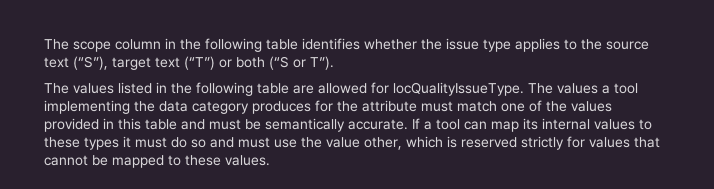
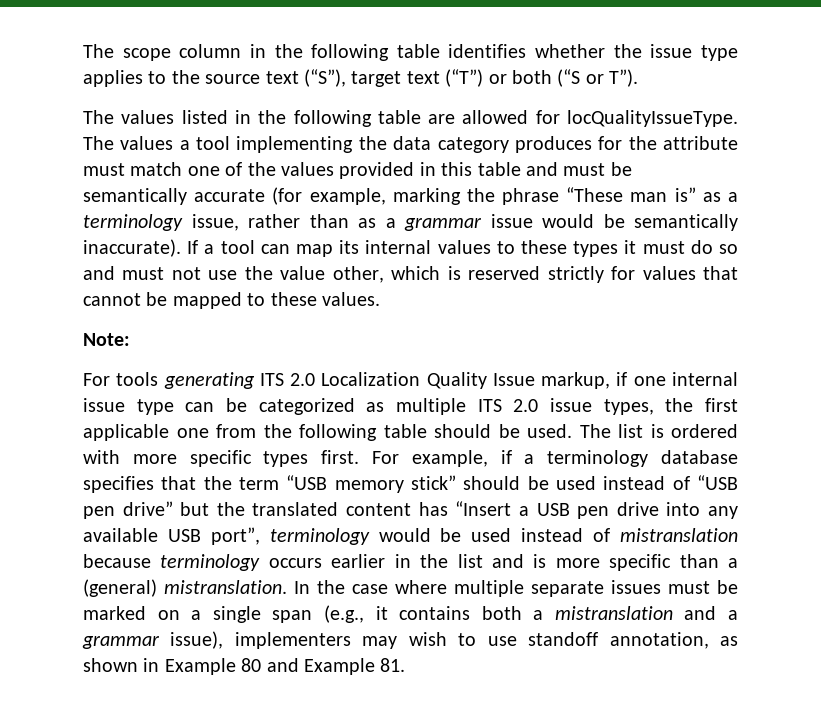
- The values a tool implementing the data category produces for the attribute must match one of the values provided in this table and must be semantically accurate.
+ The values a tool implementing the data category produces for the attribute must match one of the values provided in this table and must be semantically accurate (for example, marking the phrase “These man is” as a terminology issue, rather than as a grammar issue would be semantically inaccurate).
- If a tool can map its internal values to these types it must do so and must use the value other, which is reserved strictly for values that cannot be mapped to these values.
+ If a tool can map its internal values to these types it must do so and must not use the value other, which is reserved strictly for values that cannot be mapped to these values.
+ Note:
+ For tools generating ITS 2.0 Localization Quality Issue markup, if one internal issue type can be categorized as multiple ITS 2.0 issue types, the first applicable one from the following table should be used. The list is ordered with more specific types first. For example, if a terminology database specifies that the term “USB memory stick” should be used instead of “USB pen drive” but the translated content has “Insert a USB pen drive into any available USB port”, terminology would be used instead of mistranslation because terminology occurs earlier in the list and is more specific than a (general) mistranslation. In the case where multiple separate issues must be marked on a single span (e.g., it contains both a mistranslation and a grammar issue), implementers may wish to use standoff annotation, as shown in Example 80 and Example 81.

